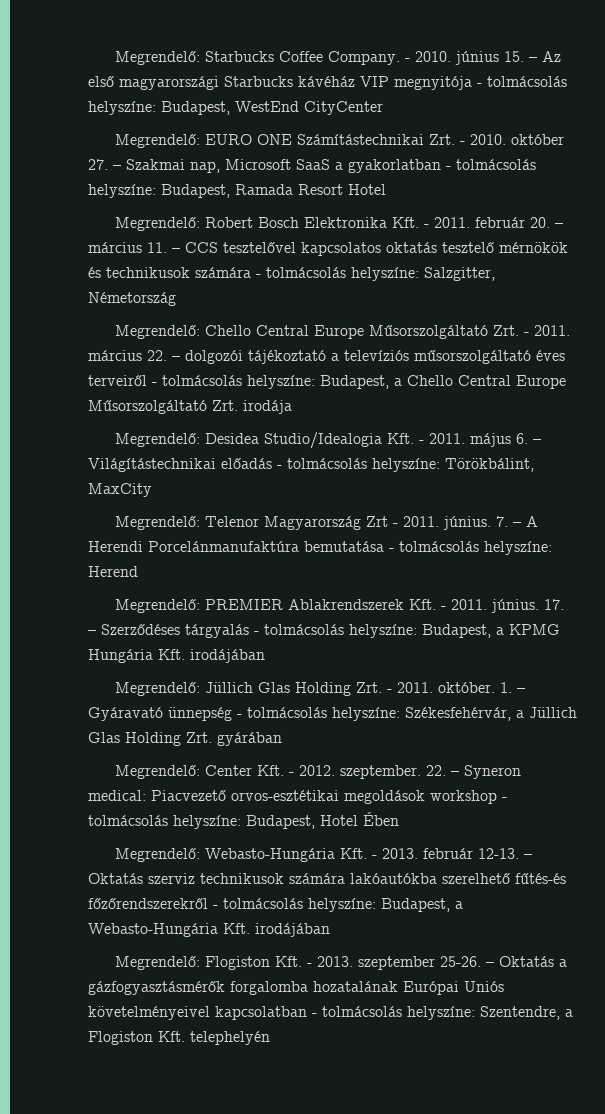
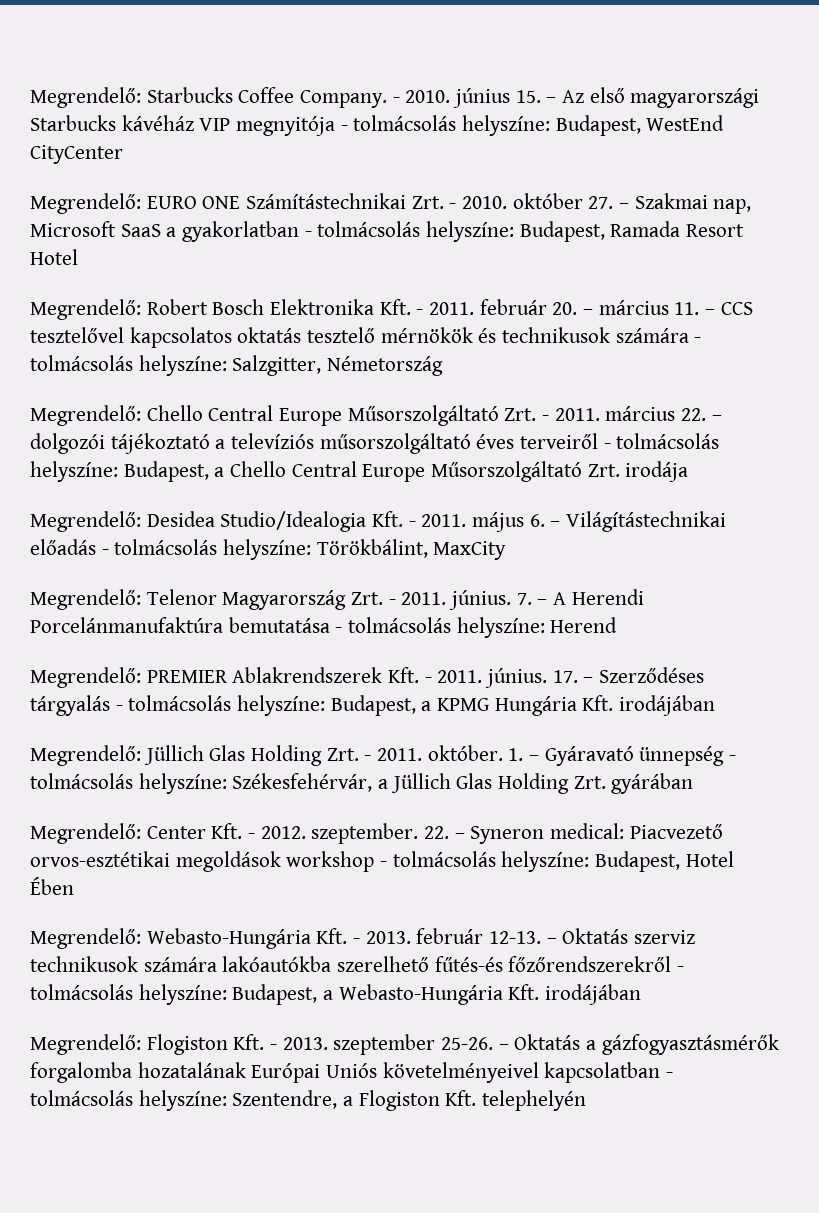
- Megrendelő: Telenor Magyarország Zrt - 2011. június.
+ Megrendelő: Telenor Magyarország Zrt. - 2011. június.

